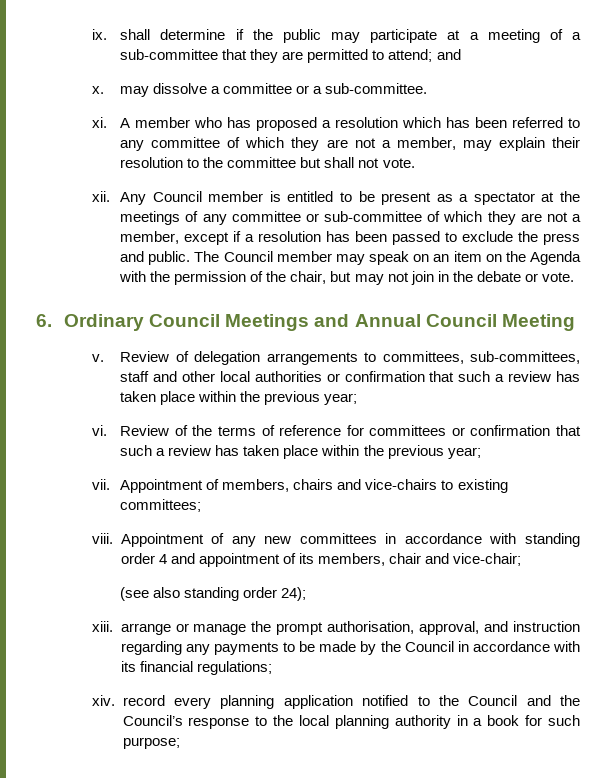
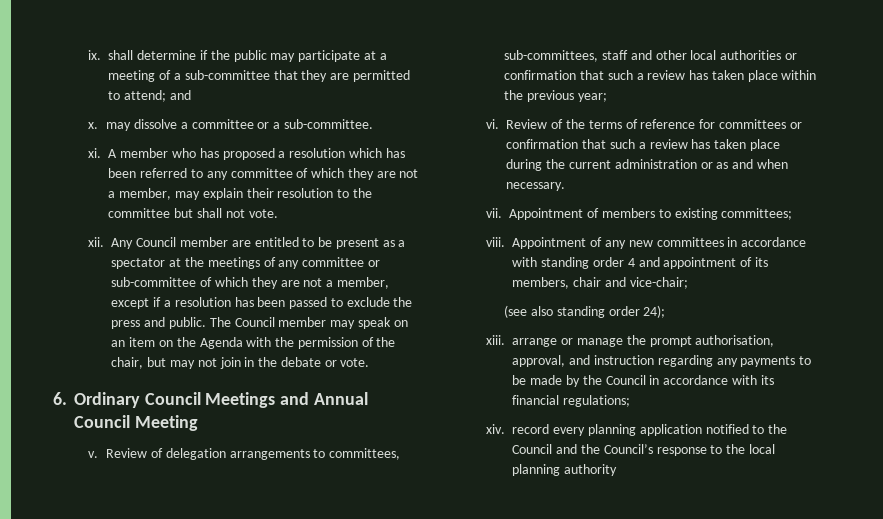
- Any Council member is entitled to be present as a spectator at the meetings of any committee or sub-committee of which they are not a member, except if a resolution has been passed to exclude the press and public.
+ Any Council member are entitled to be present as a spectator at the meetings of any committee or sub-committee of which they are not a member, except if a resolution has been passed to exclude the press and public.
- Review of the terms of reference for committees or confirmation that such a review has taken place within the previous year;
+ Review of the terms of reference for committees or confirmation that such a review has taken place during the current administration or as and when necessary.
- Appointment of members, chairs and vice-chairs to existing committees;
+ Appointment of members to existing committees;
- xiv. record every planning application notified to the Council and the Council’s response to the local planning authority in a book for such purpose;
+ xiv. record every planning application notified to the Council and the Council’s response to the local planning authority

